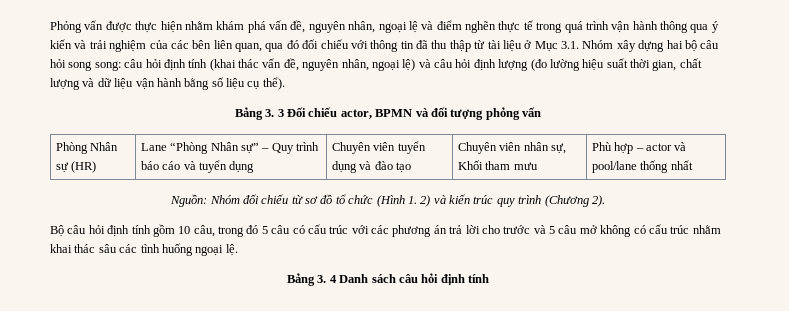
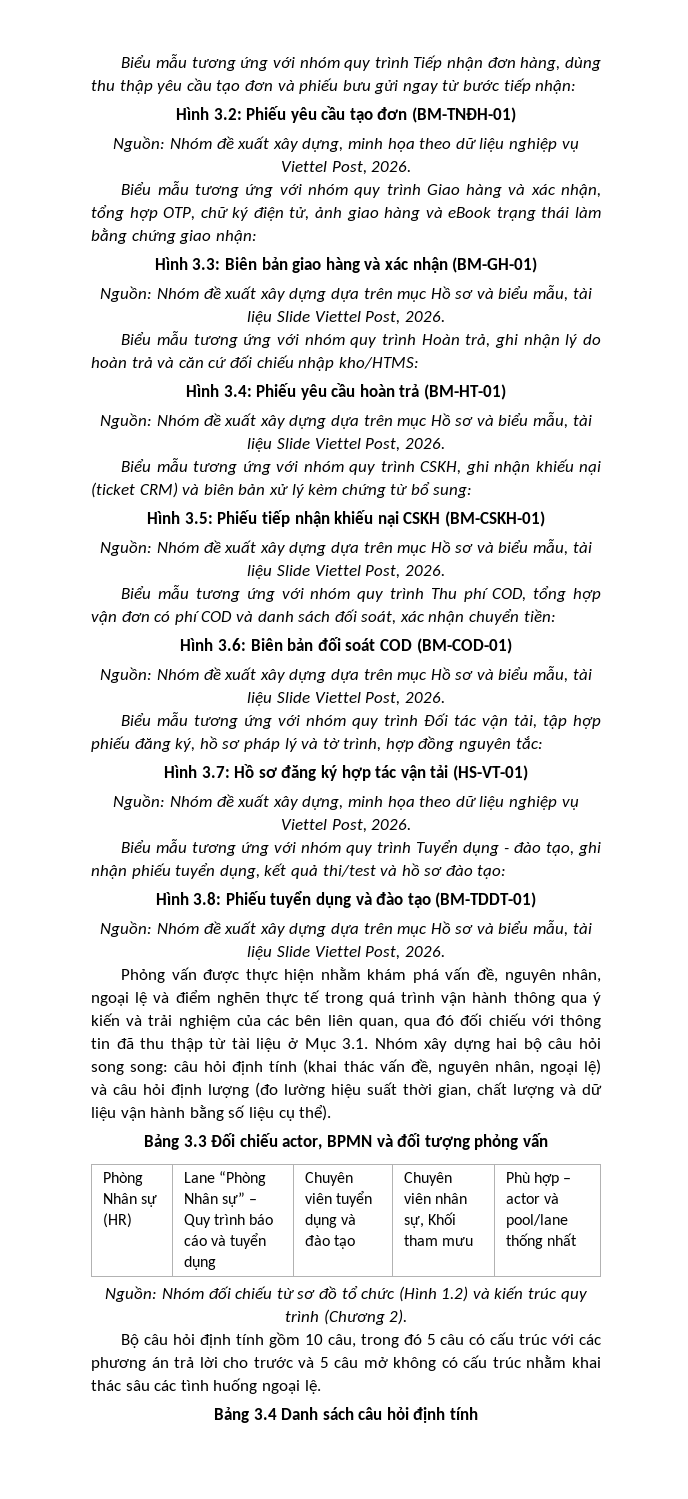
+ Biểu mẫu tương ứng với nhóm quy trình Tiếp nhận đơn hàng, dùng thu thập yêu cầu tạo đơn và phiếu bưu gửi ngay từ bước tiếp nhận:
+ Hình 3.2: Phiếu yêu cầu tạo đơn (BM-TNĐH-01)
+ Nguồn: Nhóm đề xuất xây dựng, minh họa theo dữ liệu nghiệp vụ Viettel Post, 2026.
+ Biểu mẫu tương ứng với nhóm quy trình Giao hàng và xác nhận, tổng hợp OTP, chữ ký điện tử, ảnh giao hàng và eBook trạng thái làm bằng chứng giao nhận:
+ Hình 3.3: Biên bản giao hàng và xác nhận (BM-GH-01)
+ Nguồn: Nhóm đề xuất xây dựng dựa trên mục Hồ sơ và biểu mẫu, tài liệu Slide Viettel Post, 2026.
+ Biểu mẫu tương ứng với nhóm quy trình Hoàn trả, ghi nhận lý do hoàn trả và căn cứ đối chiếu nhập kho/HTMS:
+ Hình 3.4: Phiếu yêu cầu hoàn trả (BM-HT-01)
+ Nguồn: Nhóm đề xuất xây dựng dựa trên mục Hồ sơ và biểu mẫu, tài liệu Slide Viettel Post, 2026.
+ Biểu mẫu tương ứng với nhóm quy trình CSKH, ghi nhận khiếu nại (ticket CRM) và biên bản xử lý kèm chứng từ bổ sung:
+ Hình 3.5: Phiếu tiếp nhận khiếu nại CSKH (BM-CSKH-01)
+ Nguồn: Nhóm đề xuất xây dựng dựa trên mục Hồ sơ và biểu mẫu, tài liệu Slide Viettel Post, 2026.
+ Biểu mẫu tương ứng với nhóm quy trình Thu phí COD, tổng hợp vận đơn có phí COD và danh sách đối soát, xác nhận chuyển tiền:
+ Hình 3.6: Biên bản đối soát COD (BM-COD-01)
+ Nguồn: Nhóm đề xuất xây dựng dựa trên mục Hồ sơ và biểu mẫu, tài liệu Slide Viettel Post, 2026.
+ Biểu mẫu tương ứng với nhóm quy trình Đối tác vận tải, tập hợp phiếu đăng ký, hồ sơ pháp lý và tờ trình, hợp đồng nguyên tắc:
+ Hình 3.7: Hồ sơ đăng ký hợp tác vận tải (HS-VT-01)
+ Nguồn: Nhóm đề xuất xây dựng, minh họa theo dữ liệu nghiệp vụ Viettel Post, 2026.
+ Biểu mẫu tương ứng với nhóm quy trình Tuyển dụng - đào tạo, ghi nhận phiếu tuyển dụng, kết quả thi/test và hồ sơ đào tạo:
+ Hình 3.8: Phiếu tuyển dụng và đào tạo (BM-TDDT-01)
+ Nguồn: Nhóm đề xuất xây dựng dựa trên mục Hồ sơ và biểu mẫu, tài liệu Slide Viettel Post, 2026.
- Bảng 3. 3 Đối chiếu actor, BPMN và đối tượng phỏng vấn
+ Bảng 3.3 Đối chiếu actor, BPMN và đối tượng phỏng vấn
- Nguồn: Nhóm đối chiếu từ sơ đồ tổ chức (Hình 1. 2) và kiến trúc quy trình (Chương 2).
+ Nguồn: Nhóm đối chiếu từ sơ đồ tổ chức (Hình 1.2) và kiến trúc quy trình (Chương 2).
- Bảng 3. 4 Danh sách câu hỏi định tính
+ Bảng 3.4 Danh sách câu hỏi định tính

